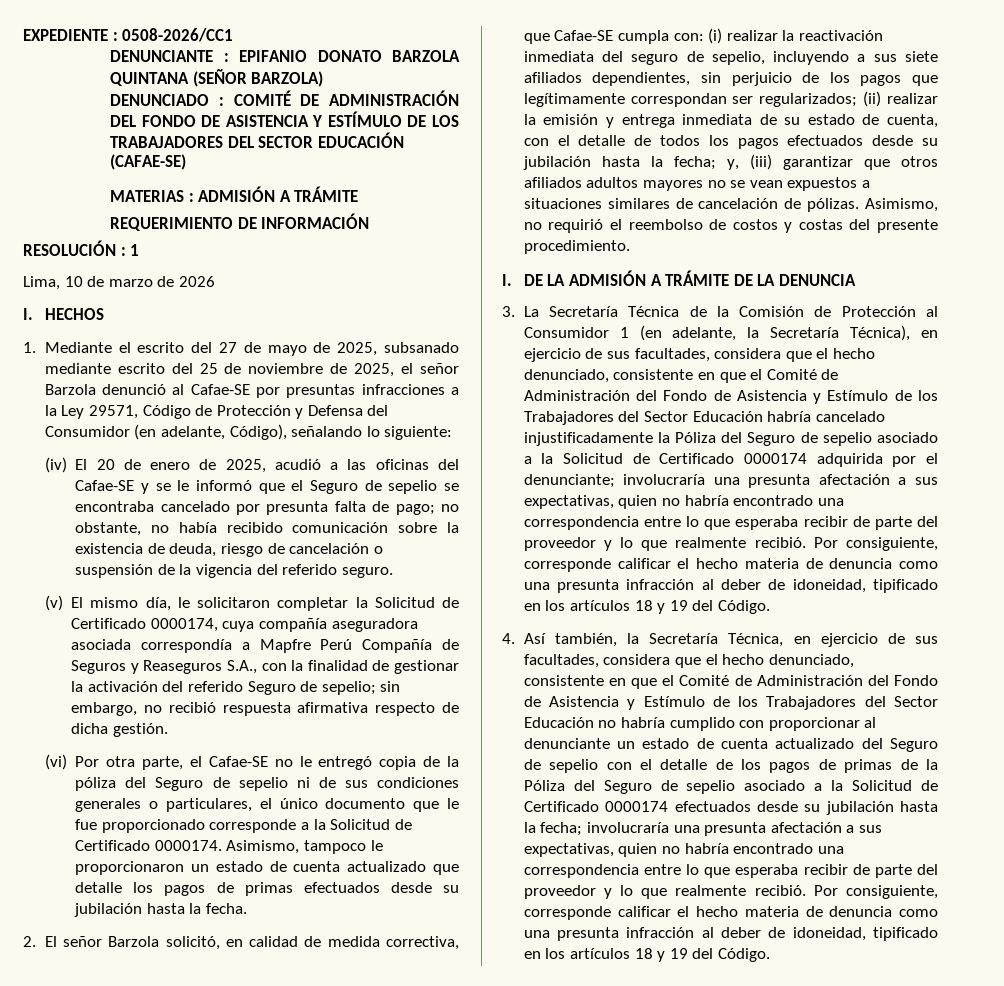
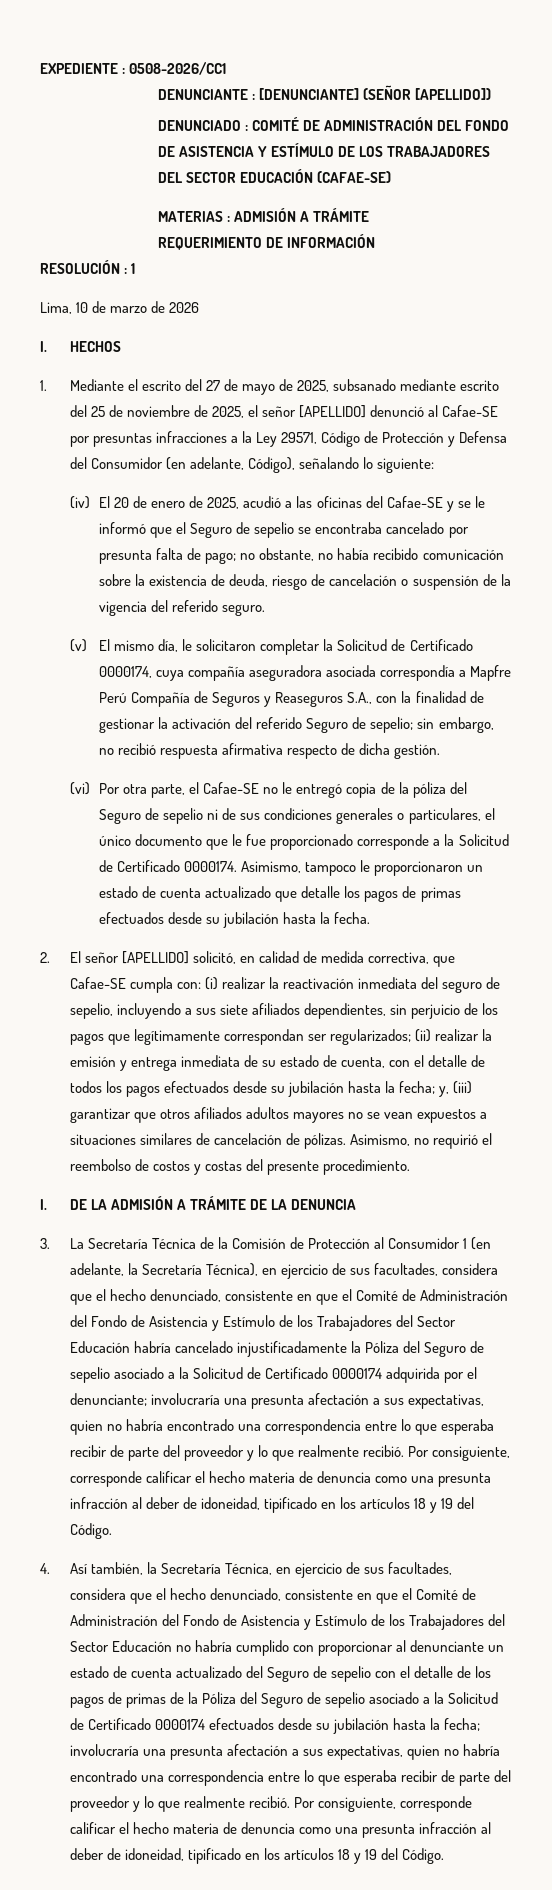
- DENUNCIANTE : EPIFANIO DONATO BARZOLA QUINTANA (SEÑOR BARZOLA)
+ DENUNCIANTE : [DENUNCIANTE] (SEÑOR [APELLIDO])
- 1. Mediante el escrito del 27 de mayo de 2025, subsanado mediante escrito del 25 de noviembre de 2025, el señor Barzola denunció al Cafae-SE por presuntas infracciones a la Ley 29571, Código de Protección y Defensa del Consumidor (en adelante, Código), señalando lo siguiente:
+ 1. Mediante el escrito del 27 de mayo de 2025, subsanado mediante escrito del 25 de noviembre de 2025, el señor [APELLIDO] denunció al Cafae-SE por presuntas infracciones a la Ley 29571, Código de Protección y Defensa del Consumidor (en adelante, Código), señalando lo siguiente:
- 2. El señor Barzola solicitó, en calidad de medida correctiva, que Cafae-SE cumpla con:
+ 2. El señor [APELLIDO] solicitó, en calidad de medida correctiva, que Cafae-SE cumpla con:

